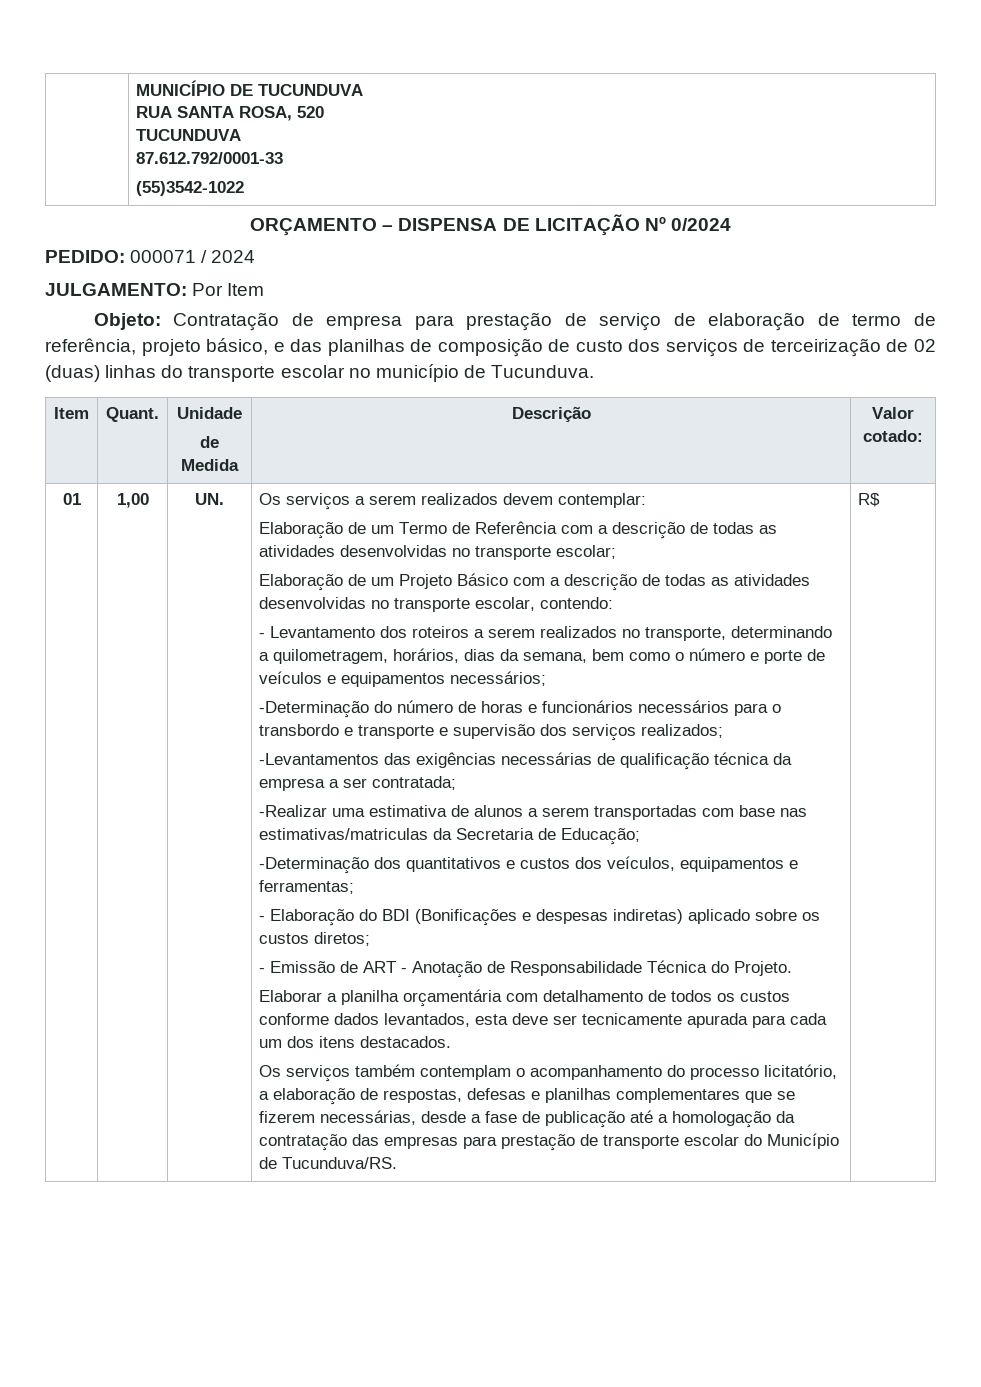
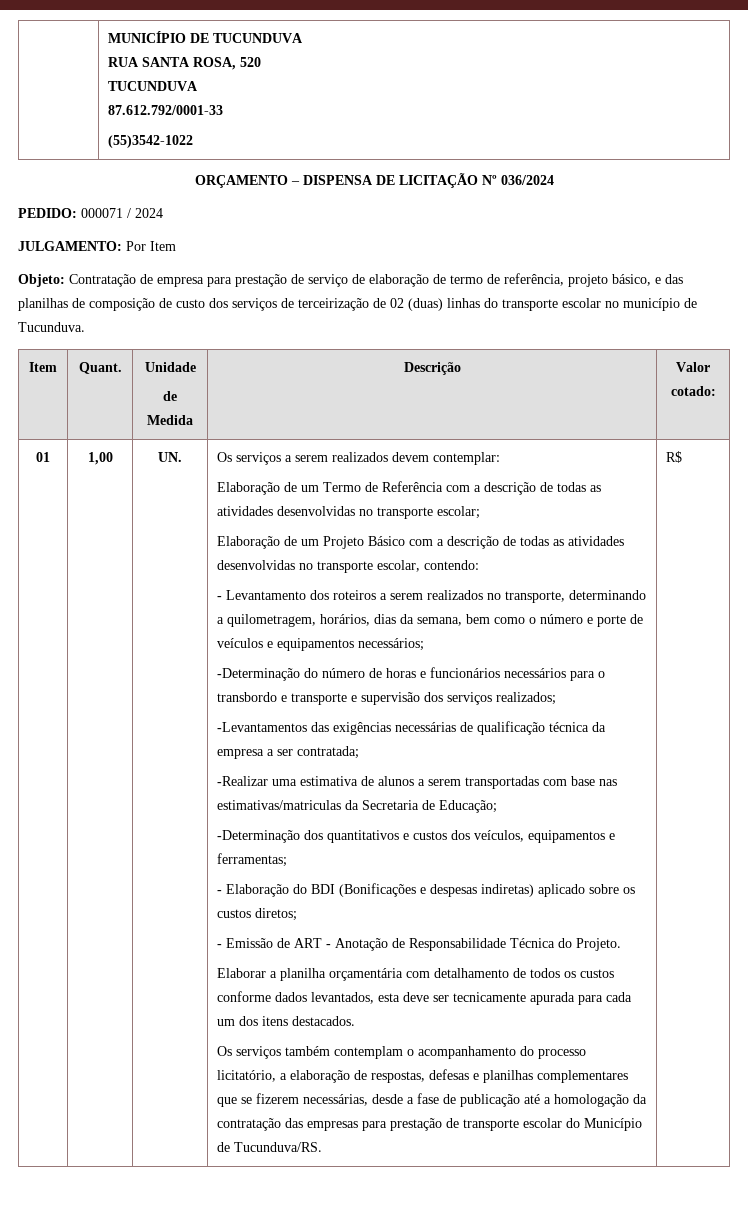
- ORÇAMENTO – DISPENSA DE LICITAÇÃO Nº 0/2024
+ ORÇAMENTO – DISPENSA DE LICITAÇÃO Nº 036/2024

